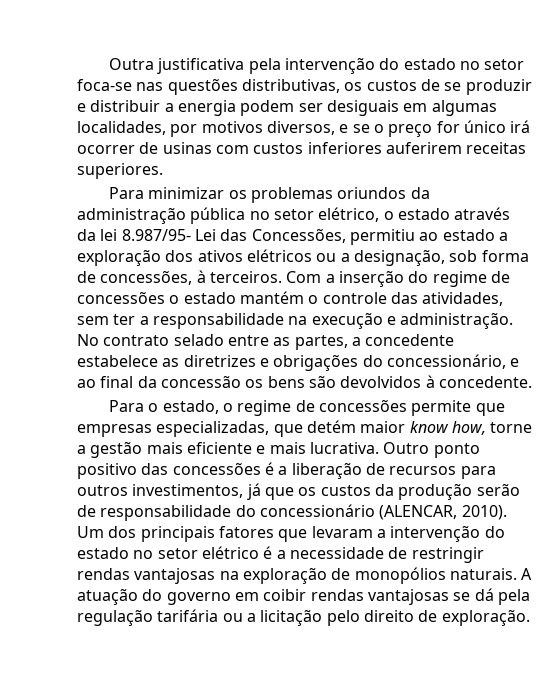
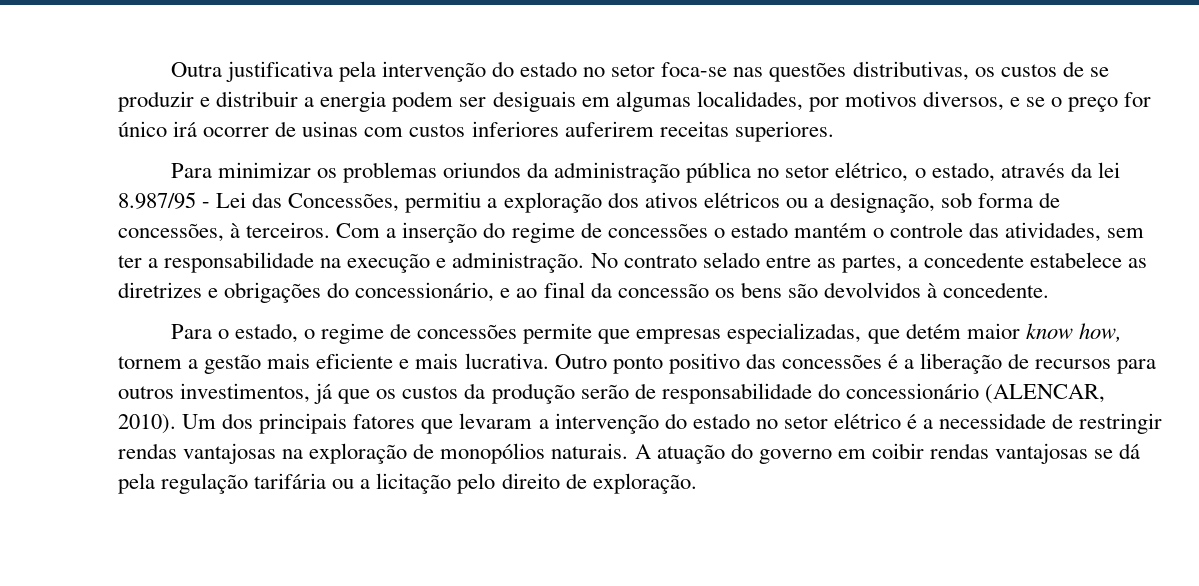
- Para minimizar os problemas oriundos da administração pública no setor elétrico, o estado através da lei 8.987/95- Lei das Concessões, permitiu ao estado a exploração dos ativos elétricos ou a designação, sob forma de concessões, à terceiros.
+ Para minimizar os problemas oriundos da administração pública no setor elétrico, o estado, através da lei 8.987/95 - Lei das Concessões, permitiu a exploração dos ativos elétricos ou a designação, sob forma de concessões, à terceiros.
- Para o estado, o regime de concessões permite que empresas especializadas, que detém maior know how, torne a gestão mais eficiente e mais lucrativa.
+ Para o estado, o regime de concessões permite que empresas especializadas, que detém maior know how, tornem a gestão mais eficiente e mais lucrativa.

